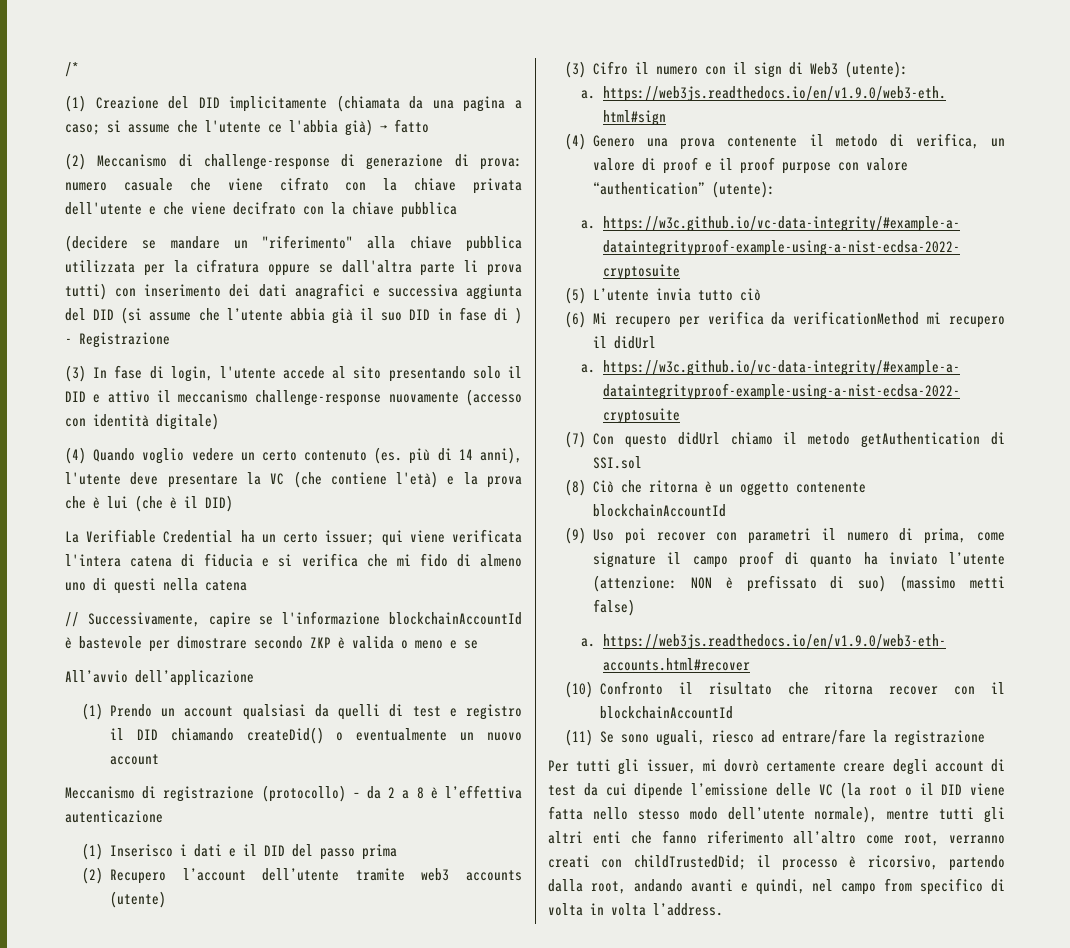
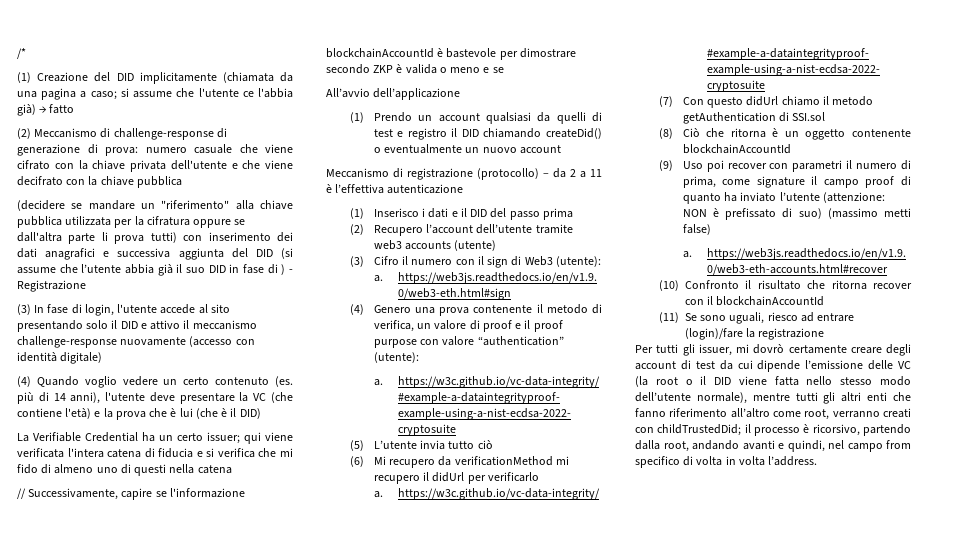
- Meccanismo di registrazione (protocollo) – da 2 a 8 è l’effettiva autenticazione
+ Meccanismo di registrazione (protocollo) – da 2 a 11 è l’effettiva autenticazione
- (6) Mi recupero per verifica da verificationMethod mi recupero il didUrl
+ (6) Mi recupero da verificationMethod mi recupero il didUrl per verificarlo
- (11) Se sono uguali, riesco ad entrare/fare la registrazione
+ (11) Se sono uguali, riesco ad entrare (login)/fare la registrazione

